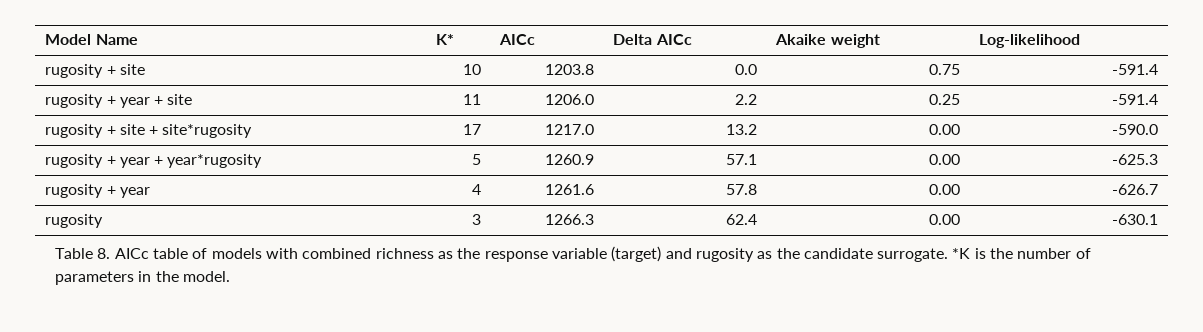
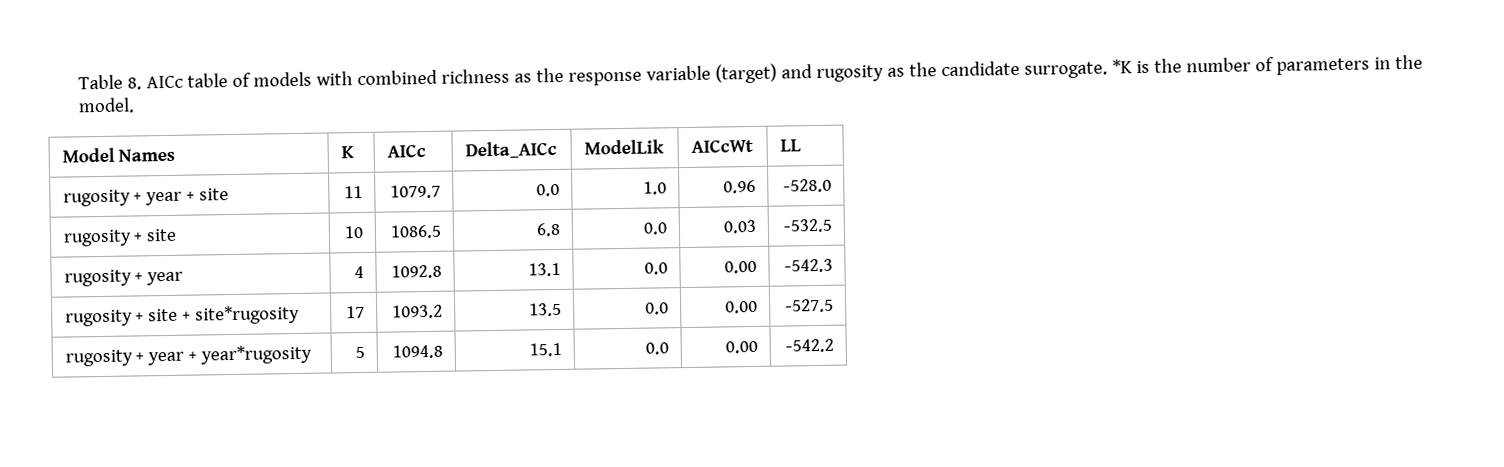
- Model Name | K* | AICc | Delta AICc | Akaike weight | Log-likelihood
- rugosity + site | 10 | 1203.8 | 0.0 | 0.75 | -591.4
- rugosity + year + site | 11 | 1206.0 | 2.2 | 0.25 | -591.4
- rugosity + site + site*rugosity | 17 | 1217.0 | 13.2 | 0.00 | -590.0
- rugosity + year + year*rugosity | 5 | 1260.9 | 57.1 | 0.00 | -625.3
- rugosity + year | 4 | 1261.6 | 57.8 | 0.00 | -626.7
- rugosity | 3 | 1266.3 | 62.4 | 0.00 | -630.1
+ Model Names | K | AICc | Delta_AICc | ModelLik | AICcWt | LL
+ rugosity + year + site | 11 | 1079.7 | 0.0 | 1.0 | 0.96 | -528.0
+ rugosity + site | 10 | 1086.5 | 6.8 | 0.0 | 0.03 | -532.5
+ rugosity + year | 4 | 1092.8 | 13.1 | 0.0 | 0.00 | -542.3
+ rugosity + site + site*rugosity | 17 | 1093.2 | 13.5 | 0.0 | 0.00 | -527.5
+ rugosity + year + year*rugosity | 5 | 1094.8 | 15.1 | 0.0 | 0.00 | -542.2

